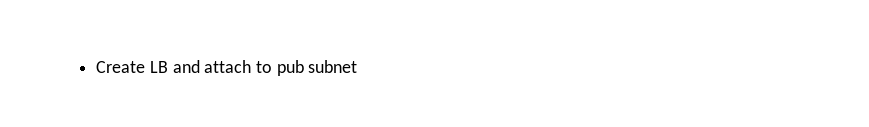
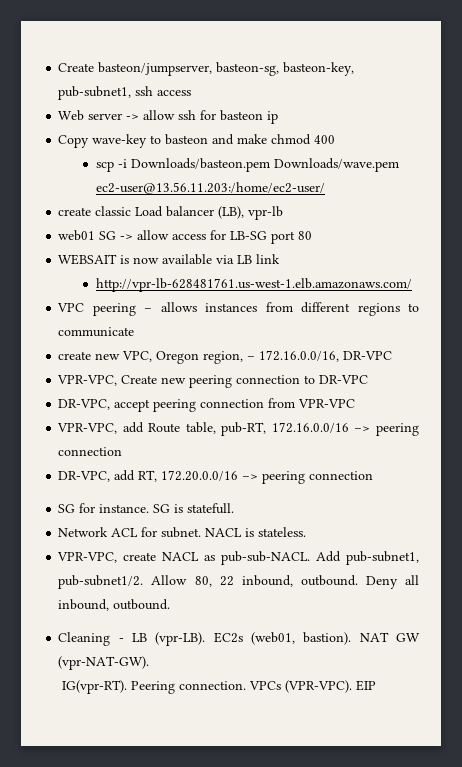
- Create LB and attach to pub subnet
+ Create basteon/jumpserver, basteon-sg, basteon-key, pub-subnet1, ssh access
+ Web server -> allow ssh for basteon ip
+ Copy wave-key to basteon and make chmod 400
+ scp -i Downloads/basteon.pem Downloads/wave.pem ec2-user@13.56.11.203:/home/ec2-user/
+ create classic Load balancer (LB), vpr-lb
+ web01 SG -> allow access for LB-SG port 80
+ WEBSAIT is now available via LB link
+ http://vpr-lb-628481761.us-west-1.elb.amazonaws.com/
+ VPC peering – allows instances from different regions to communicate
+ create new VPC, Oregon region, – 172.16.0.0/16, DR-VPC
+ VPR-VPC, Create new peering connection to DR-VPC
+ DR-VPC, accept peering connection from VPR-VPC
+ VPR-VPC, add Route table, pub-RT, 172.16.0.0/16 –> peering connection
+ DR-VPC, add RT, 172.20.0.0/16 –> peering connection
+ SG for instance. SG is statefull.
+ Network ACL for subnet. NACL is stateless.
+ VPR-VPC, create NACL as pub-sub-NACL. Add pub-subnet1, pub-subnet1/2. Allow 80, 22 inbound, outbound. Deny all inbound, outbound.
+ Cleaning - LB (vpr-LB). EC2s (web01, bastion). NAT GW (vpr-NAT-GW).
+ IG(vpr-RT). Peering connection. VPCs (VPR-VPC). EIP

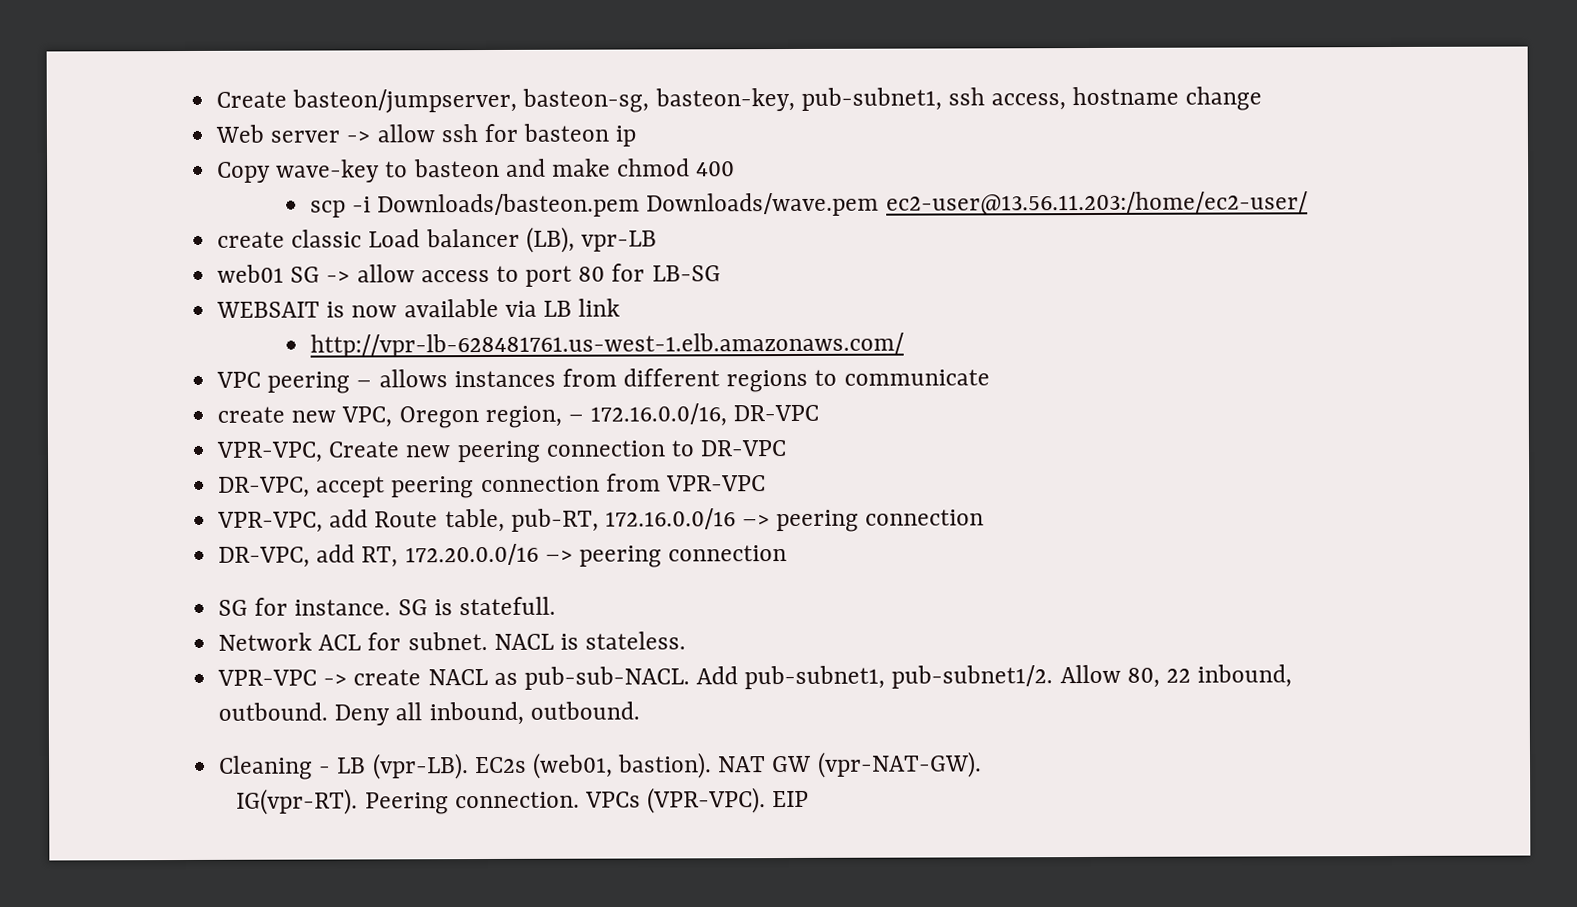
- Create basteon/jumpserver, basteon-sg, basteon-key, pub-subnet1, ssh access
+ Create basteon/jumpserver, basteon-sg, basteon-key, pub-subnet1, ssh access, hostname change
- create classic Load balancer (LB), vpr-lb
+ create classic Load balancer (LB), vpr-LB
- web01 SG -> allow access for LB-SG port 80
+ web01 SG -> allow access to port 80 for LB-SG
- VPR-VPC, create NACL as pub-sub-NACL.
+ VPR-VPC -> create NACL as pub-sub-NACL.

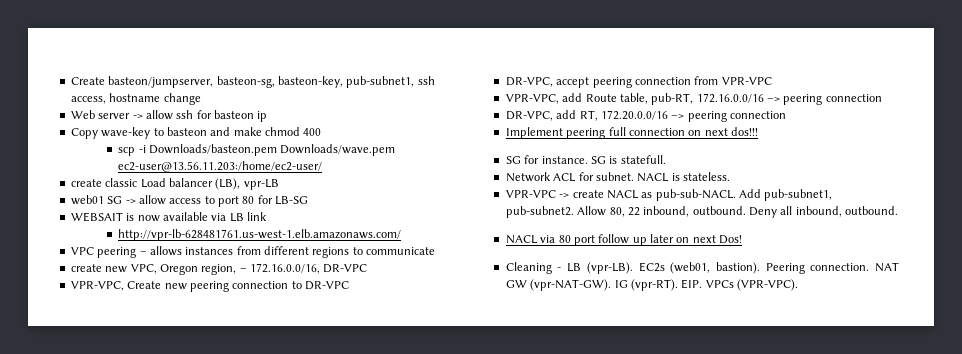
+ Implement peering full connection on next dos!!!
- Add pub-subnet1, pub-subnet1/2.
+ Add pub-subnet1, pub-subnet2.
+ NACL via 80 port follow up later on next Dos!
+ Peering connection.
- NAT GW (vpr-NAT-GW).
- IG(vpr-RT). Peering connection. VPCs (VPR-VPC). EIP
+ NAT GW (vpr-NAT-GW). IG (vpr-RT). EIP. VPCs (VPR-VPC).

